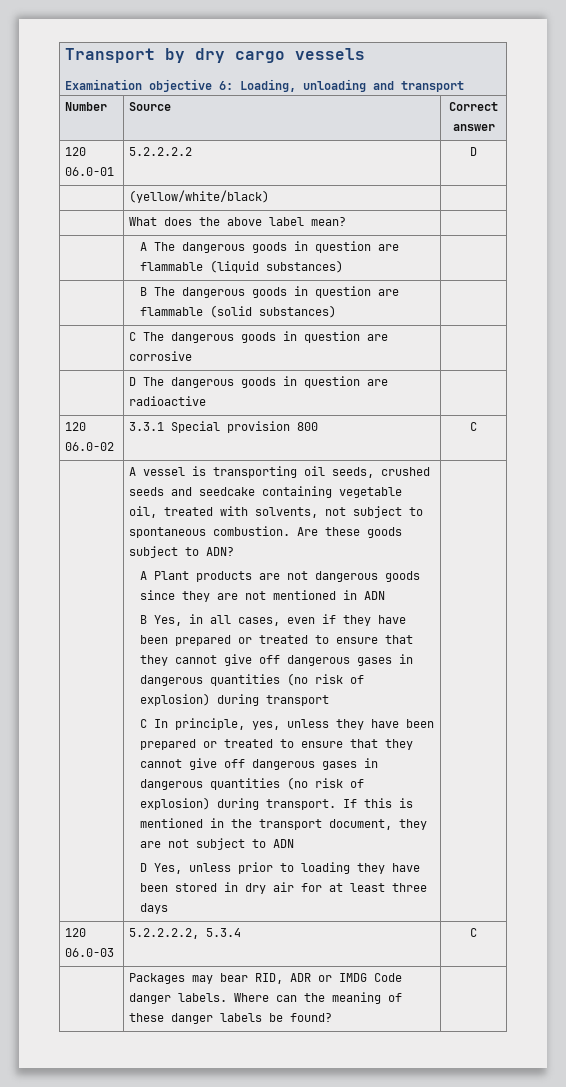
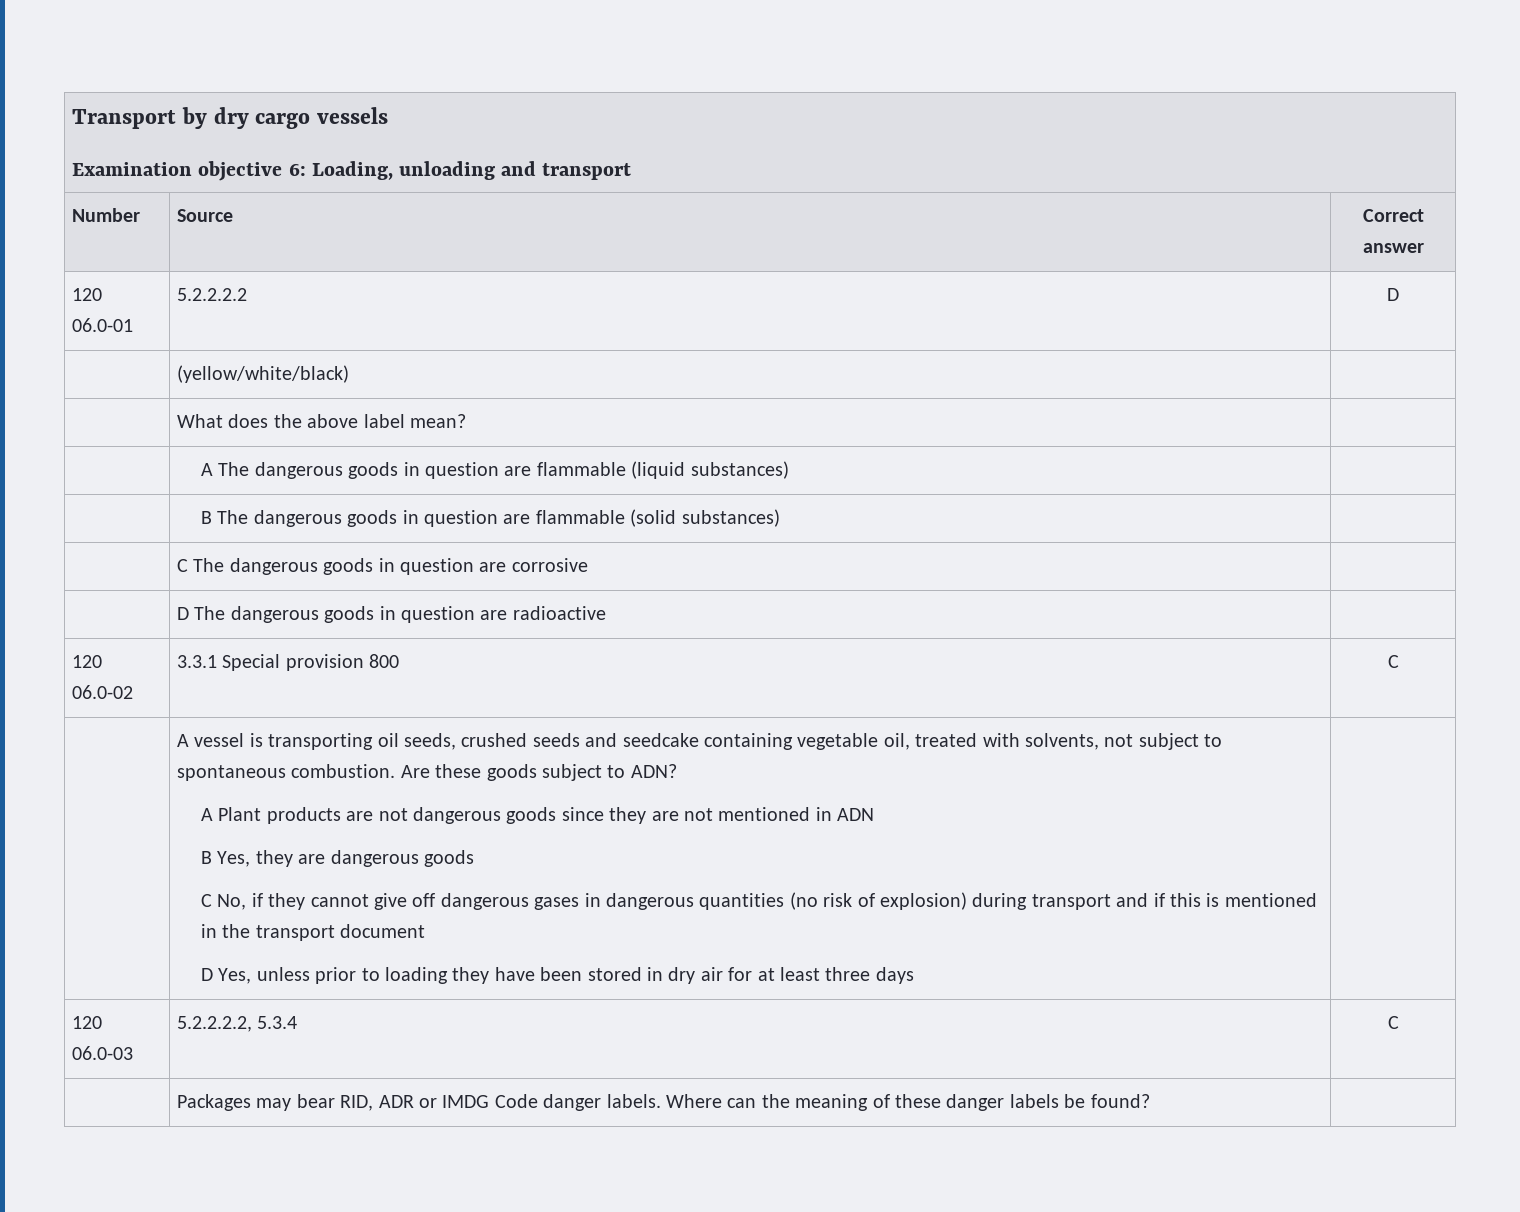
- B Yes, in all cases, even if they have been prepared or treated to ensure that they cannot give off dangerous gases in dangerous quantities (no risk of explosion) during transport
- C In principle, yes, unless they have been prepared or treated to ensure that they cannot give off dangerous gases in dangerous quantities (no risk of explosion) during transport. If this is mentioned in the transport document, they are not subject to ADN
+ B Yes, they are dangerous goods
+ C No, if they cannot give off dangerous gases in dangerous quantities (no risk of explosion) during transport and if this is mentioned in the transport document

